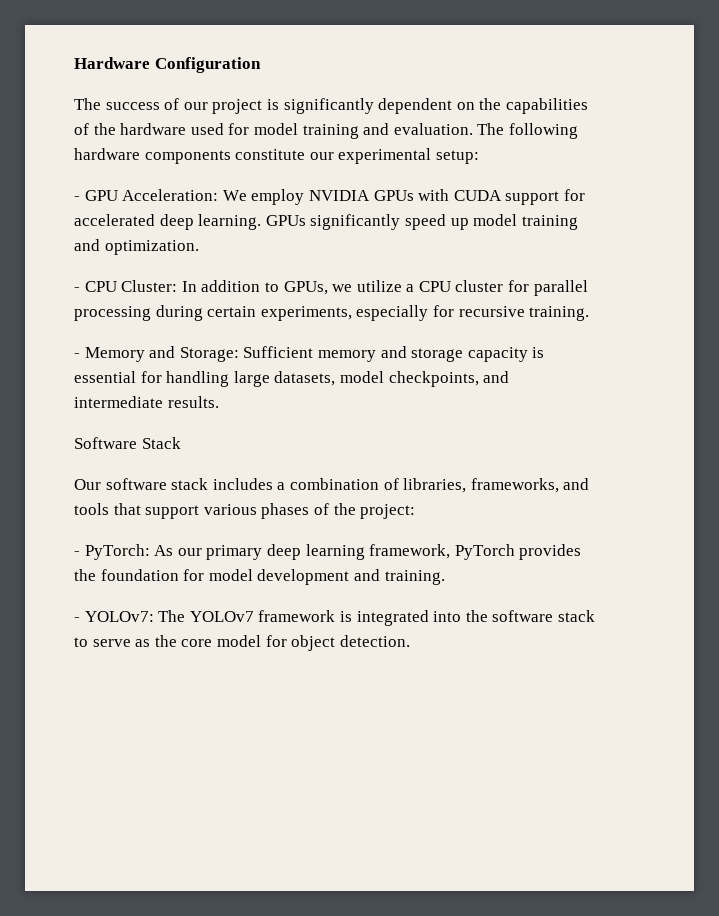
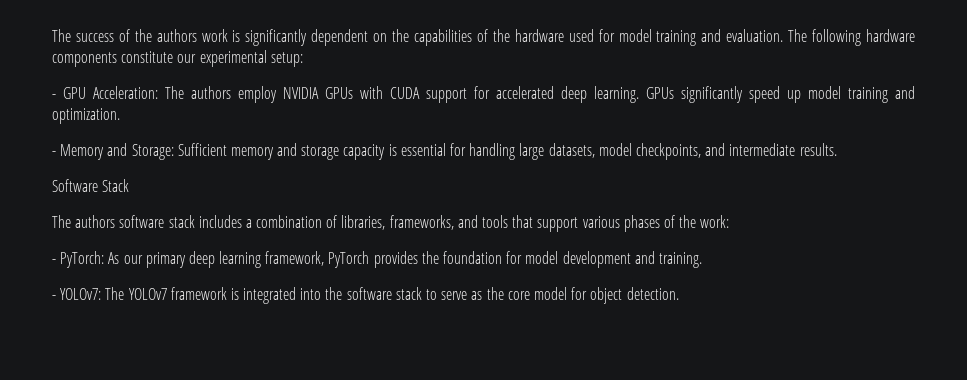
- Hardware Configuration
- The success of our project is significantly dependent on the capabilities of the hardware used for model training and evaluation.
+ The success of the authors work is significantly dependent on the capabilities of the hardware used for model training and evaluation.
- - GPU Acceleration: We employ NVIDIA GPUs with CUDA support for accelerated deep learning.
+ - GPU Acceleration: The authors employ NVIDIA GPUs with CUDA support for accelerated deep learning.
- - CPU Cluster: In addition to GPUs, we utilize a CPU cluster for parallel processing during certain experiments, especially for recursive training.
- Our software stack includes a combination of libraries, frameworks, and tools that support various phases of the project:
+ The authors software stack includes a combination of libraries, frameworks, and tools that support various phases of the work:

